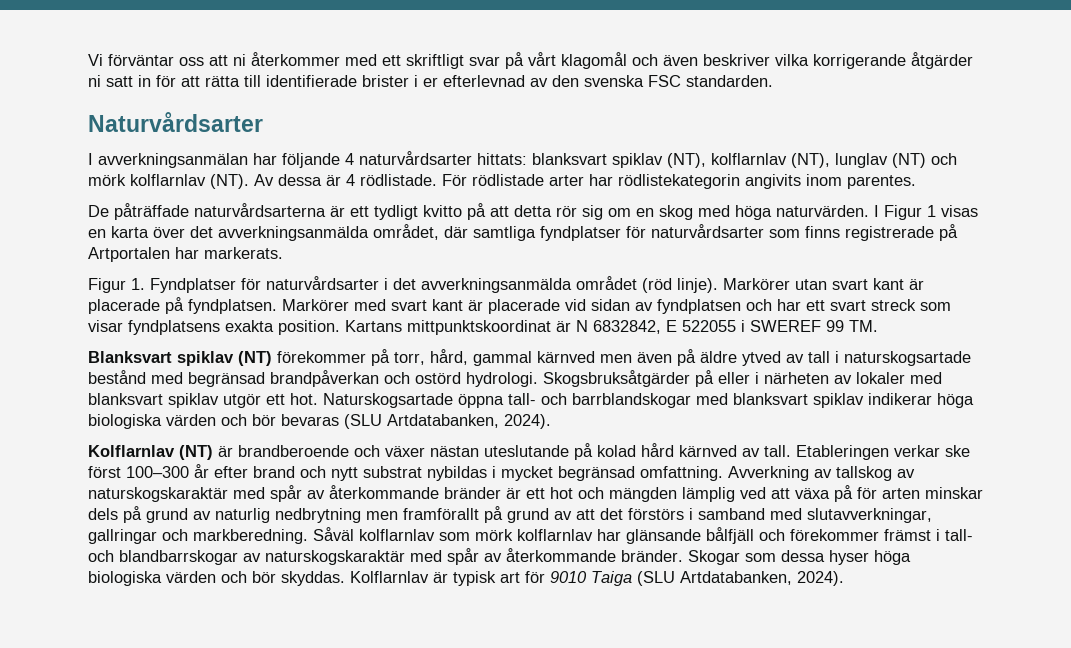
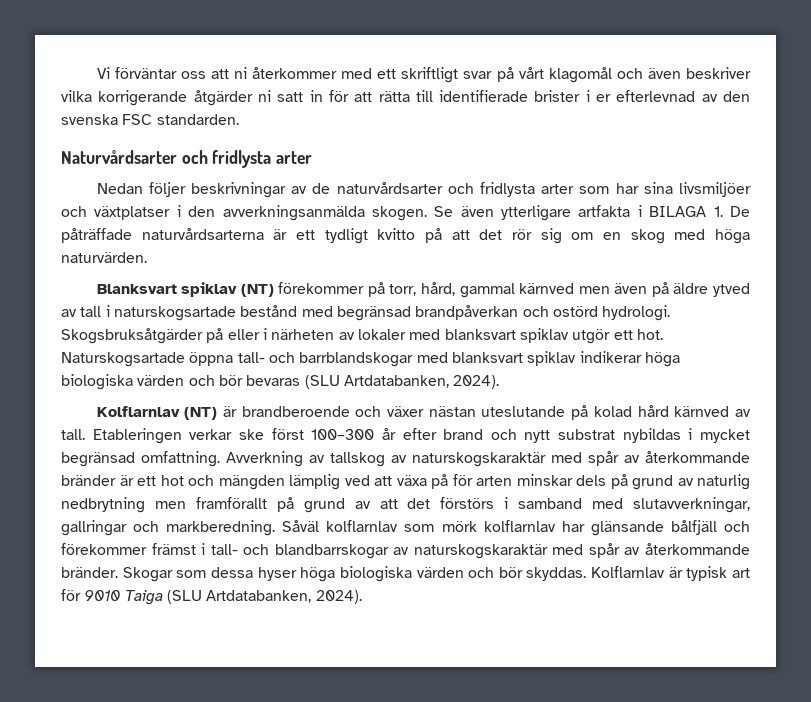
- Naturvårdsarter
- I avverkningsanmälan har följande 4 naturvårdsarter hittats: blanksvart spiklav (NT), kolflarnlav (NT), lunglav (NT) och mörk kolflarnlav (NT). Av dessa är 4 rödlistade. För rödlistade arter har rödlistekategorin angivits inom parentes.
- De påträffade naturvårdsarterna är ett tydligt kvitto på att detta rör sig om en skog med höga naturvärden. I Figur 1 visas en karta över det avverkningsanmälda området, där samtliga fyndplatser för naturvårdsarter som finns registrerade på Artportalen har markerats.
- Figur 1. Fyndplatser för naturvårdsarter i det avverkningsanmälda området (röd linje). Markörer utan svart kant är placerade på fyndplatsen. Markörer med svart kant är placerade vid sidan av fyndplatsen och har ett svart streck som visar fyndplatsens exakta position. Kartans mittpunktskoordinat är N 6832842, E 522055 i SWEREF 99 TM.
+ Naturvårdsarter och fridlysta arter
+ Nedan följer beskrivningar av de naturvårdsarter och fridlysta arter som har sina livsmiljöer och växtplatser i den avverkningsanmälda skogen. Se även ytterligare artfakta i BILAGA 1. De påträffade naturvårdsarterna är ett tydligt kvitto på att det rör sig om en skog med höga naturvärden.

